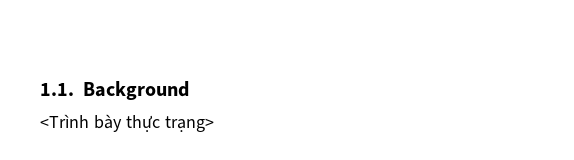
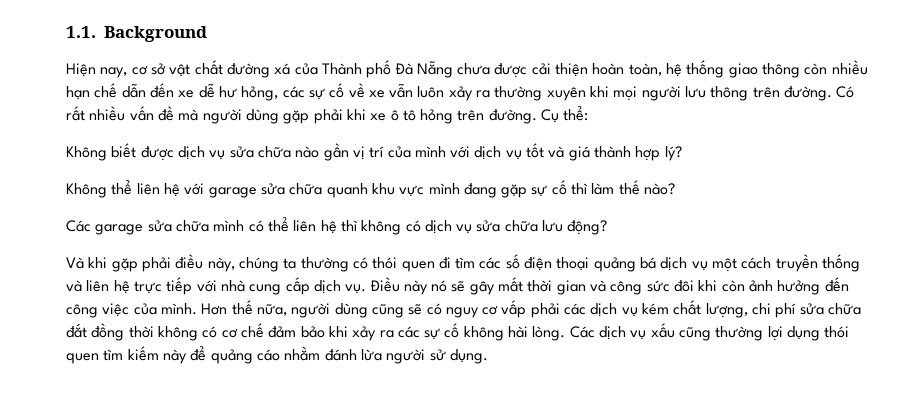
- <Trình bày thực trạng>
+ Hiện nay, cơ sở vật chất đường xá của Thành phố Đà Nẵng chưa được cải thiện hoàn toàn, hệ thống giao thông còn nhiều hạn chế dẫn đến xe dễ hư hỏng, các sự cố về xe vẫn luôn xảy ra thường xuyên khi mọi người lưu thông trên đường. Có rất nhiều vấn đề mà người dùng gặp phải khi xe ô tô hỏng trên đường. Cụ thể:
+ Không biết được dịch vụ sửa chữa nào gần vị trí của mình với dịch vụ tốt và giá thành hợp lý?
+ Không thể liên hệ với garage sửa chữa quanh khu vực mình đang gặp sự cố thì làm thế nào?
+ Các garage sửa chữa mình có thể liên hệ thì không có dịch vụ sửa chữa lưu động?
+ Và khi gặp phải điều này, chúng ta thường có thói quen đi tìm các số điện thoại quảng bá dịch vụ một cách truyền thống và liên hệ trực tiếp với nhà cung cấp dịch vụ. Điều này nó sẽ gây mất thời gian và công sức đôi khi còn ảnh hưởng đến công việc của mình. Hơn thế nữa, người dùng cũng sẽ có nguy cơ vấp phải các dịch vụ kém chất lượng, chi phí sửa chữa đắt đồng thời không có cơ chế đảm bảo khi xảy ra các sự cố không hài lòng. Các dịch vụ xấu cũng thường lợi dụng thói quen tìm kiếm này để quảng cáo nhằm đánh lừa người sử dụng.

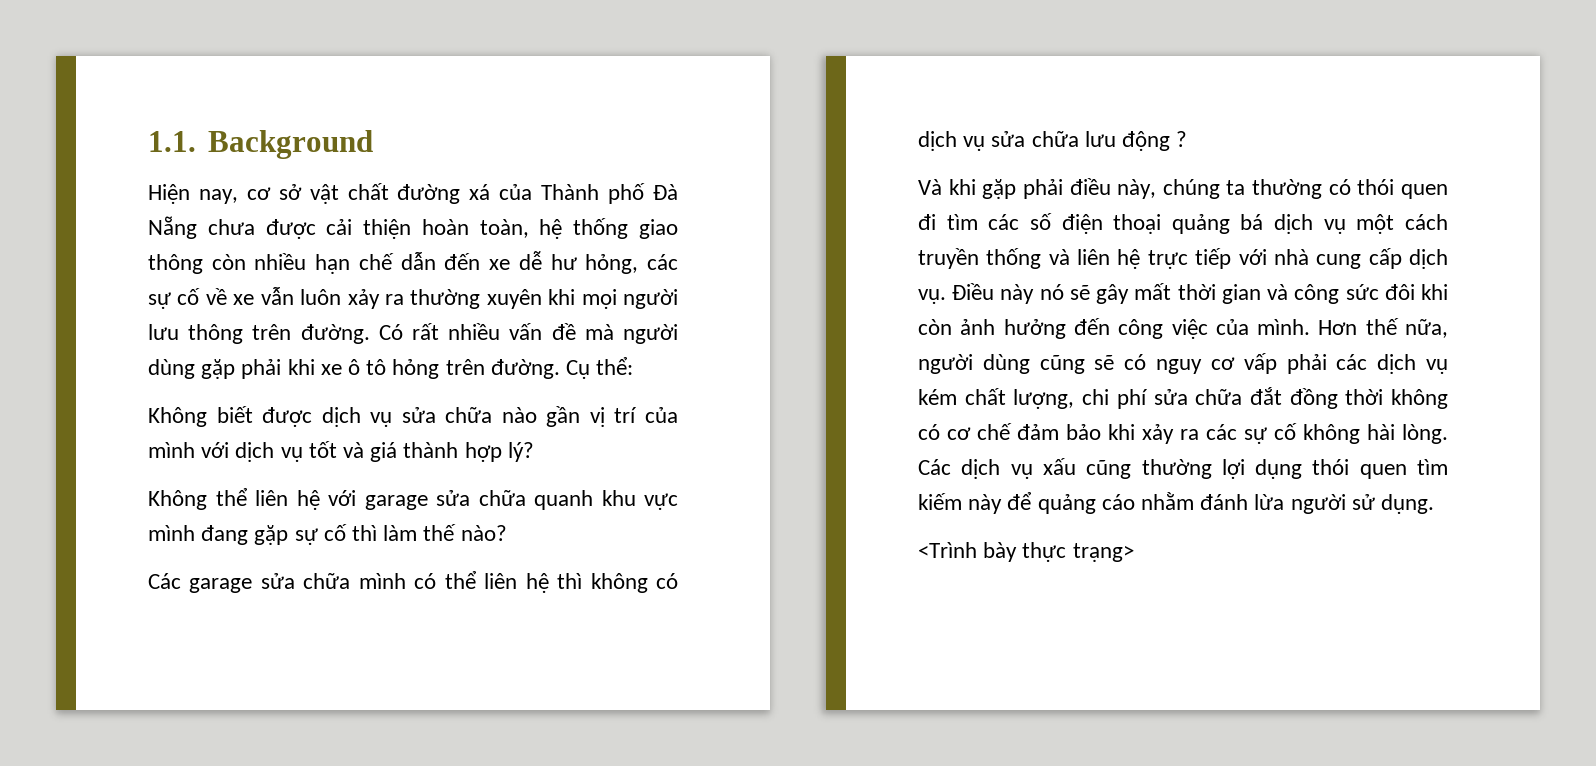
- Các garage sửa chữa mình có thể liên hệ thì không có dịch vụ sửa chữa lưu động?
+ Các garage sửa chữa mình có thể liên hệ thì không có dịch vụ sửa chữa lưu động ?
+ <Trình bày thực trạng>

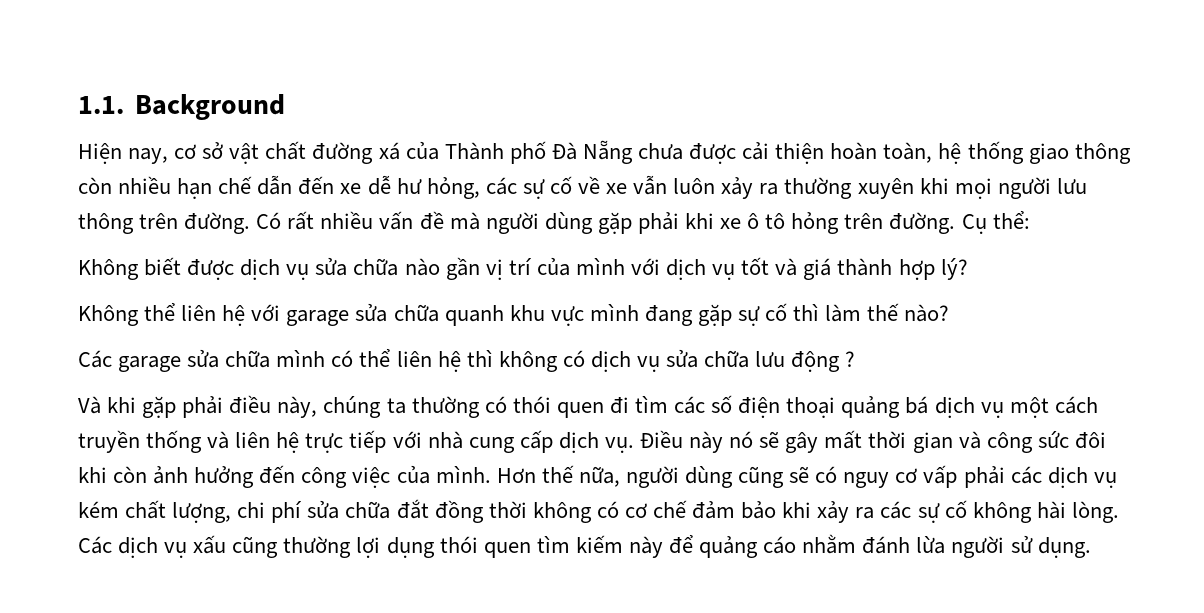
- <Trình bày thực trạng>

